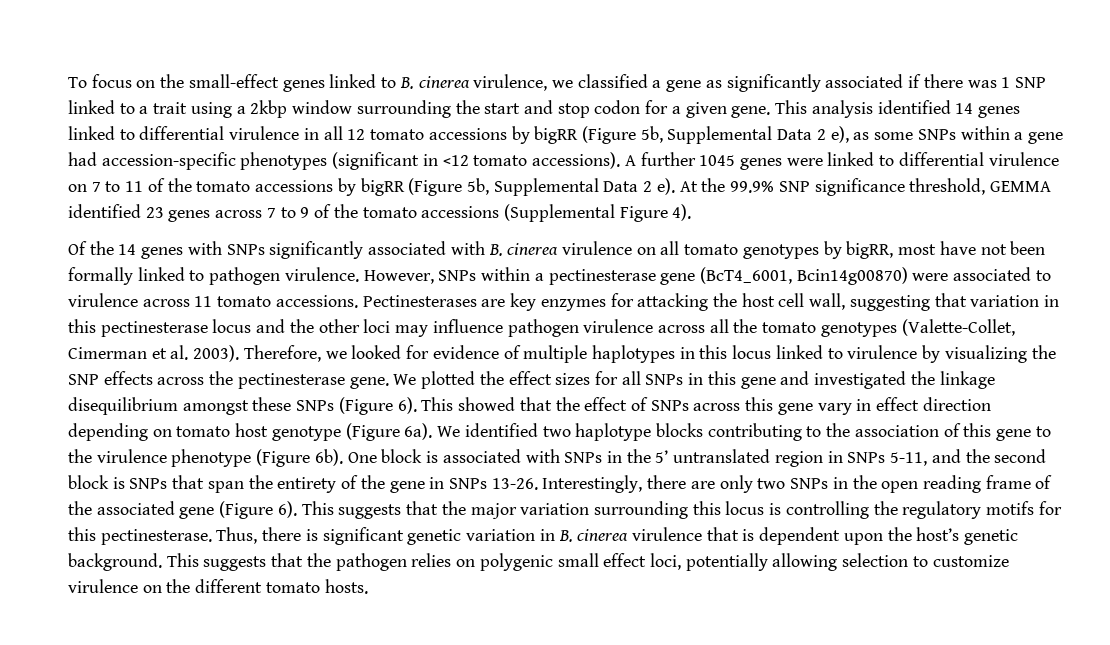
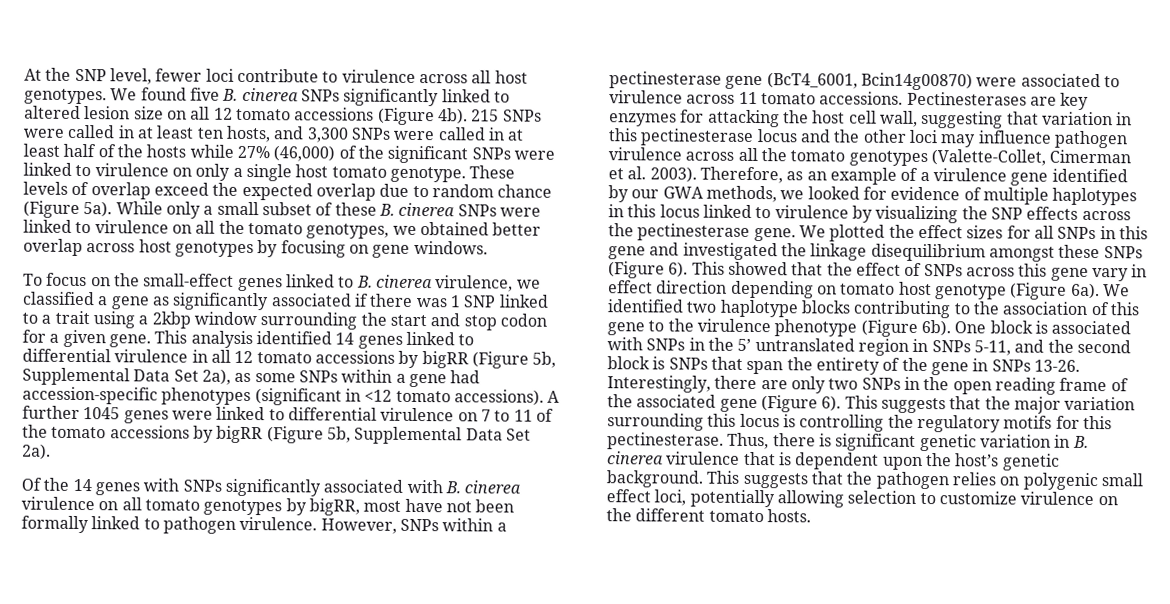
+ At the SNP level, fewer loci contribute to virulence across all host genotypes. We found five B. cinerea SNPs significantly linked to altered lesion size on all 12 tomato accessions (Figure 4b). 215 SNPs were called in at least ten hosts, and 3,300 SNPs were called in at least half of the hosts while 27% (46,000) of the significant SNPs were linked to virulence on only a single host tomato genotype. These levels of overlap exceed the expected overlap due to random chance (Figure 5a). While only a small subset of these B. cinerea SNPs were linked to virulence on all the tomato genotypes, we obtained better overlap across host genotypes by focusing on gene windows.
- This analysis identified 14 genes linked to differential virulence in all 12 tomato accessions by bigRR (Figure 5b, Supplemental Data 2 e), as some SNPs within a gene had accession-specific phenotypes (significant in <12 tomato accessions).
+ This analysis identified 14 genes linked to differential virulence in all 12 tomato accessions by bigRR (Figure 5b, Supplemental Data Set 2a), as some SNPs within a gene had accession-specific phenotypes (significant in <12 tomato accessions).
- A further 1045 genes were linked to differential virulence on 7 to 11 of the tomato accessions by bigRR (Figure 5b, Supplemental Data 2 e). At the 99.9% SNP significance threshold, GEMMA identified 23 genes across 7 to 9 of the tomato accessions (Supplemental Figure 4).
+ A further 1045 genes were linked to differential virulence on 7 to 11 of the tomato accessions by bigRR (Figure 5b, Supplemental Data Set 2a).
- Therefore, we looked for evidence of multiple haplotypes in this locus linked to virulence by visualizing the SNP effects across the pectinesterase gene.
+ Therefore, as an example of a virulence gene identified by our GWA methods, we looked for evidence of multiple haplotypes in this locus linked to virulence by visualizing the SNP effects across the pectinesterase gene.

